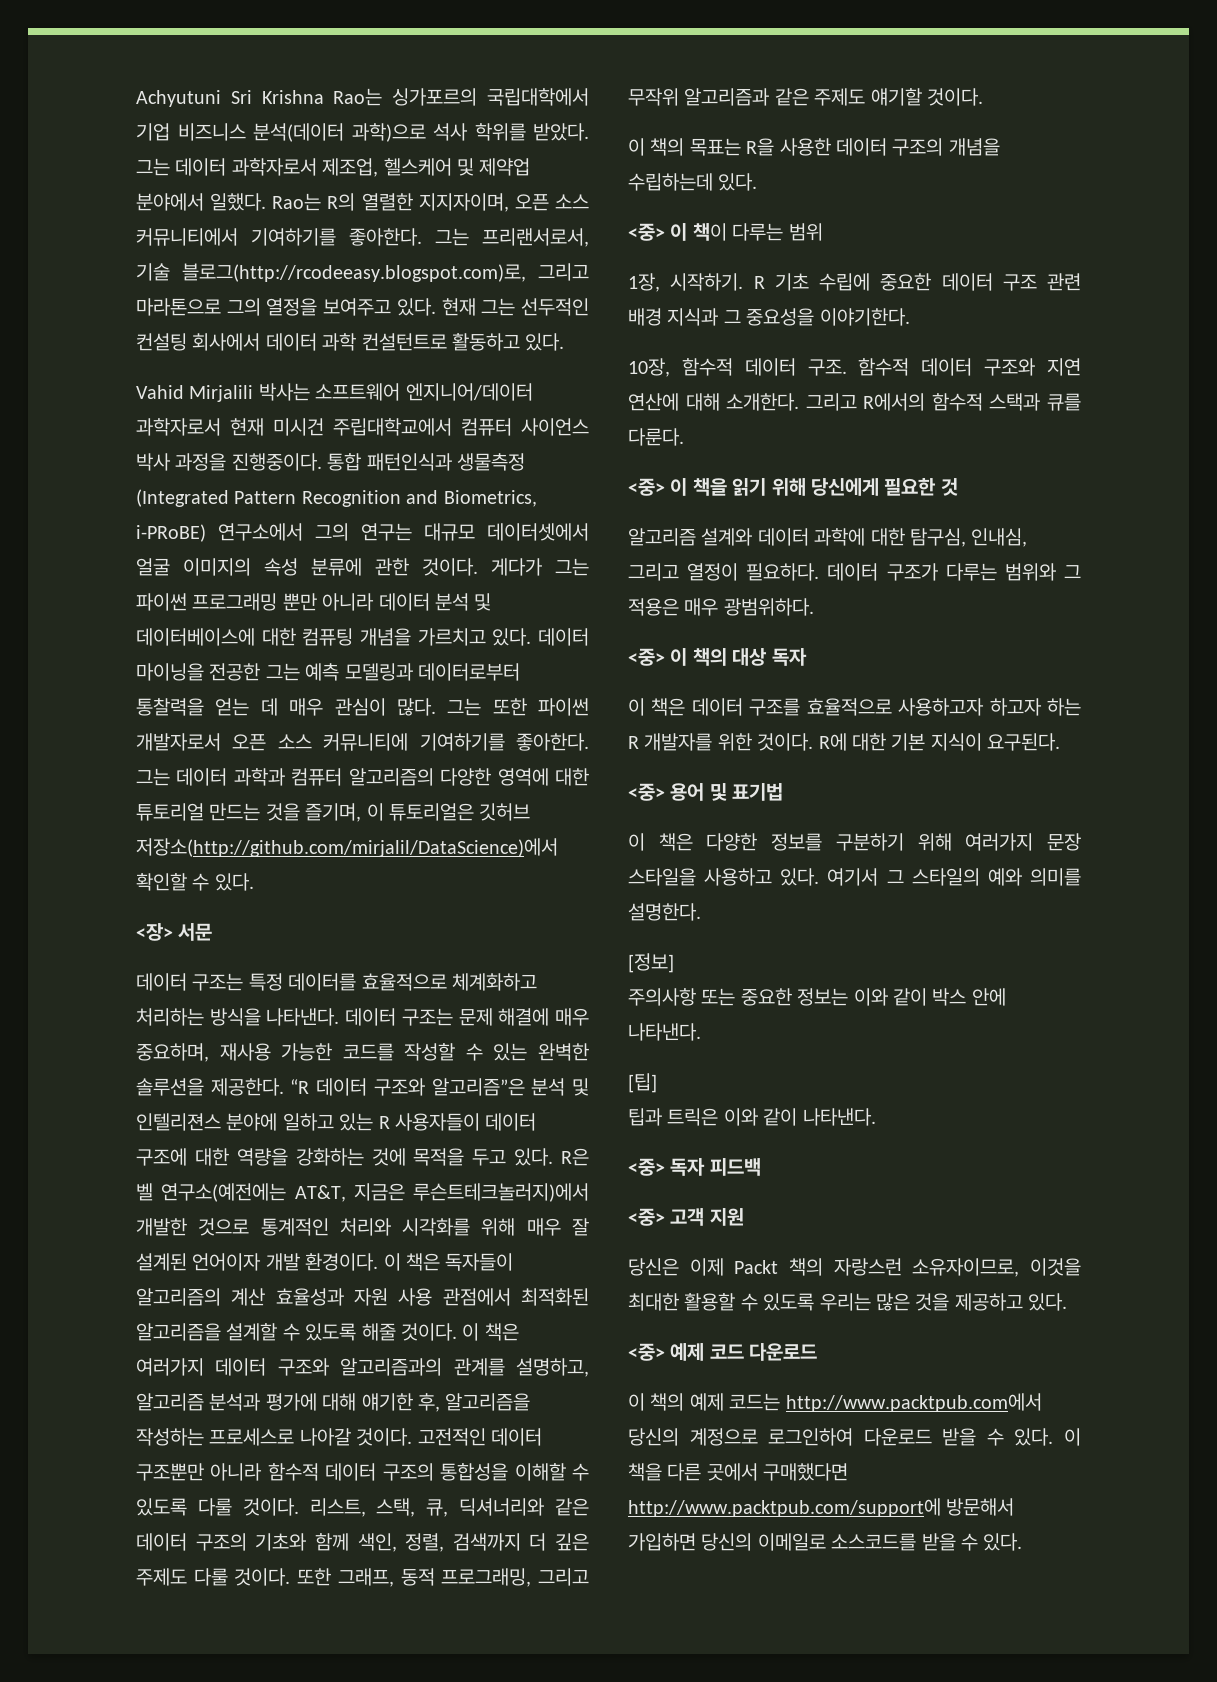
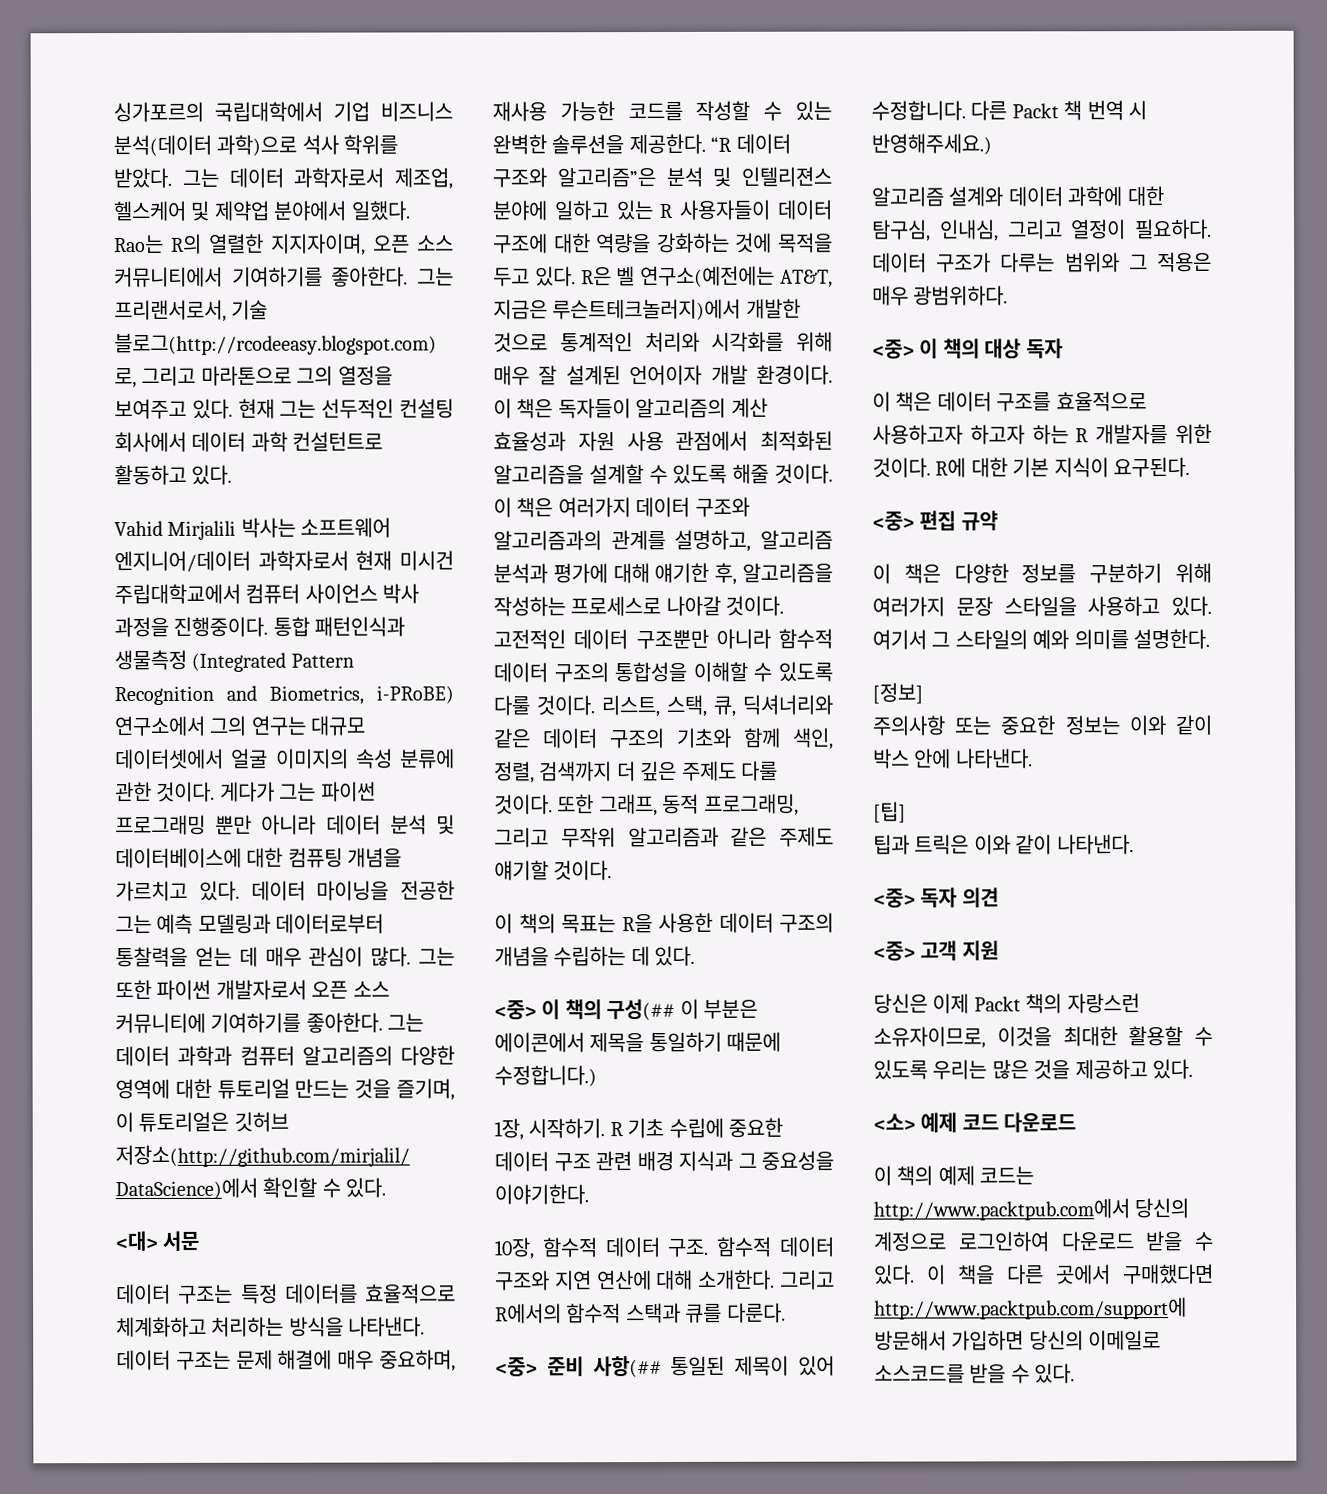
- Achyutuni Sri Krishna Rao는 싱가포르의 국립대학에서 기업 비즈니스 분석(데이터 과학)으로 석사 학위를 받았다.
+ 싱가포르의 국립대학에서 기업 비즈니스 분석(데이터 과학)으로 석사 학위를 받았다.
- <장> 서문
+ <대> 서문
- 이 책의 목표는 R을 사용한 데이터 구조의 개념을 수립하는데 있다.
+ 이 책의 목표는 R을 사용한 데이터 구조의 개념을 수립하는 데 있다.
- <중> 이 책이 다루는 범위
+ <중> 이 책의 구성(## 이 부분은 에이콘에서 제목을 통일하기 때문에 수정합니다.)
- <중> 이 책을 읽기 위해 당신에게 필요한 것
+ <중> 준비 사항(## 통일된 제목이 있어 수정합니다. 다른 Packt 책 번역 시 반영해주세요.)
- <중> 용어 및 표기법
+ <중> 편집 규약
- <중> 독자 피드백
+ <중> 독자 의견
- <중> 예제 코드 다운로드
+ <소> 예제 코드 다운로드

